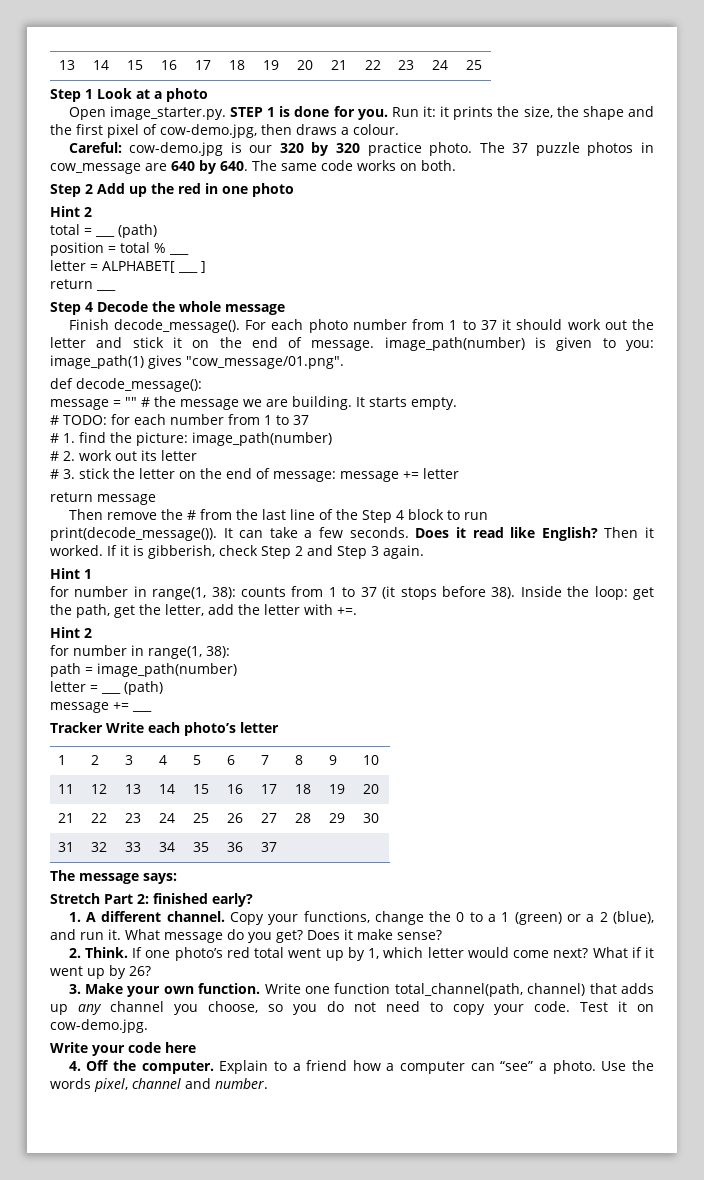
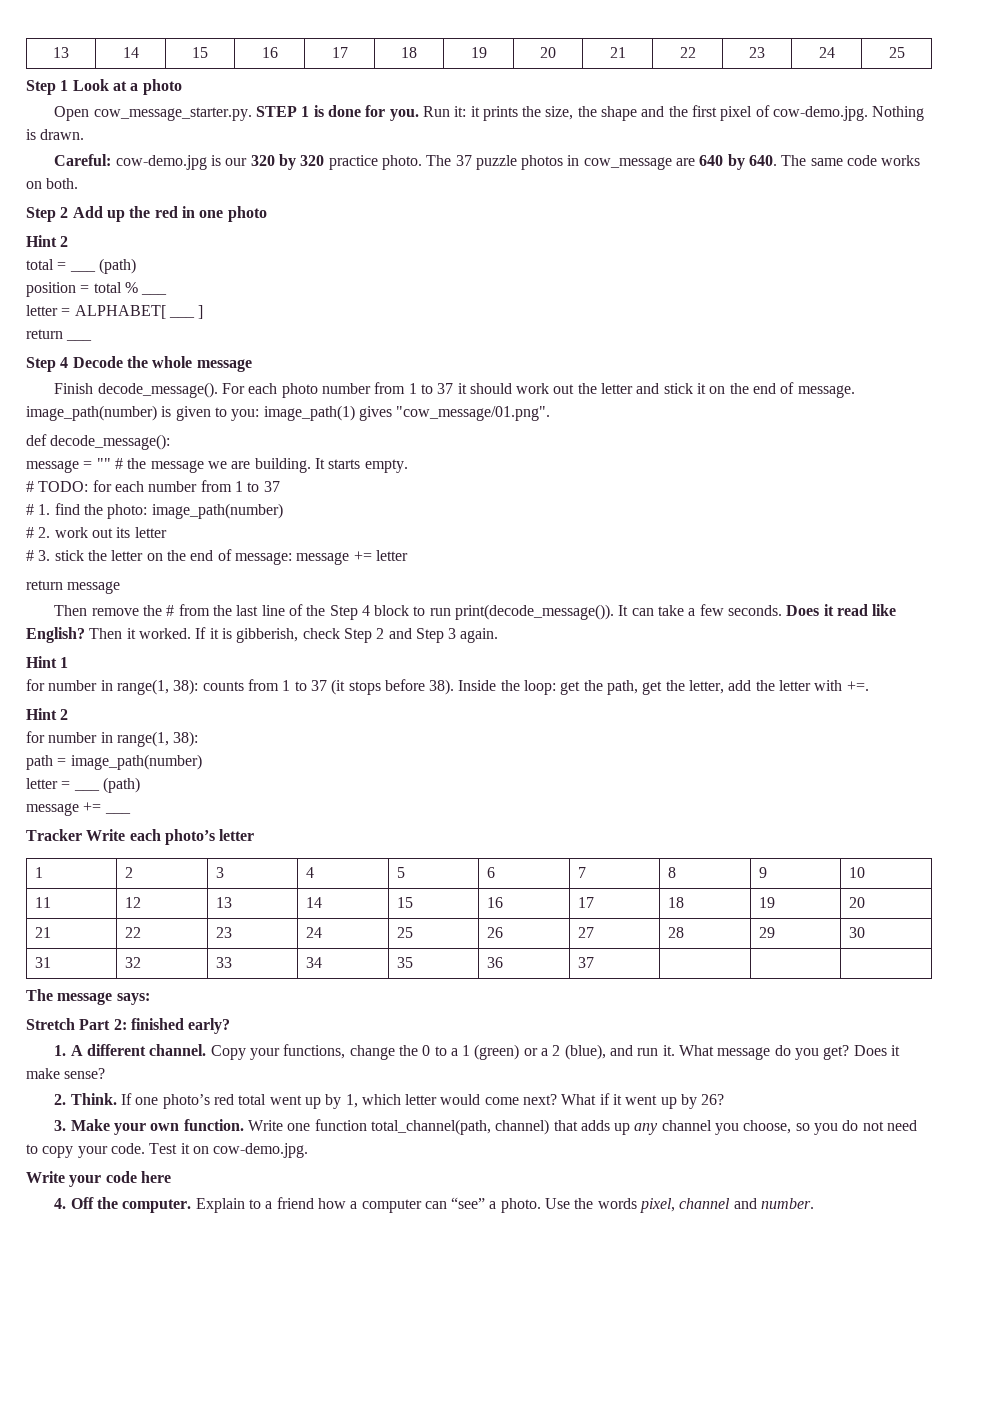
- Open image_starter.py. STEP 1 is done for you.
+ Open cow_message_starter.py. STEP 1 is done for you.
- Run it: it prints the size, the shape and the first pixel of cow-demo.jpg, then draws a colour.
+ Run it: it prints the size, the shape and the first pixel of cow-demo.jpg. Nothing is drawn.
- # 1. find the picture: image_path(number)
+ # 1. find the photo: image_path(number)

